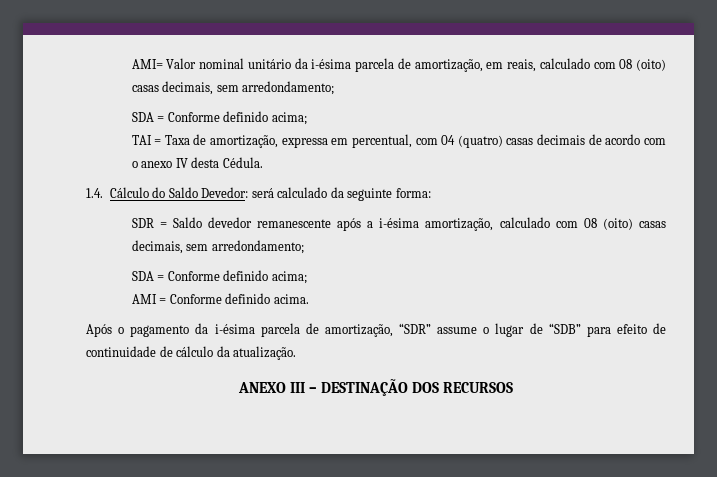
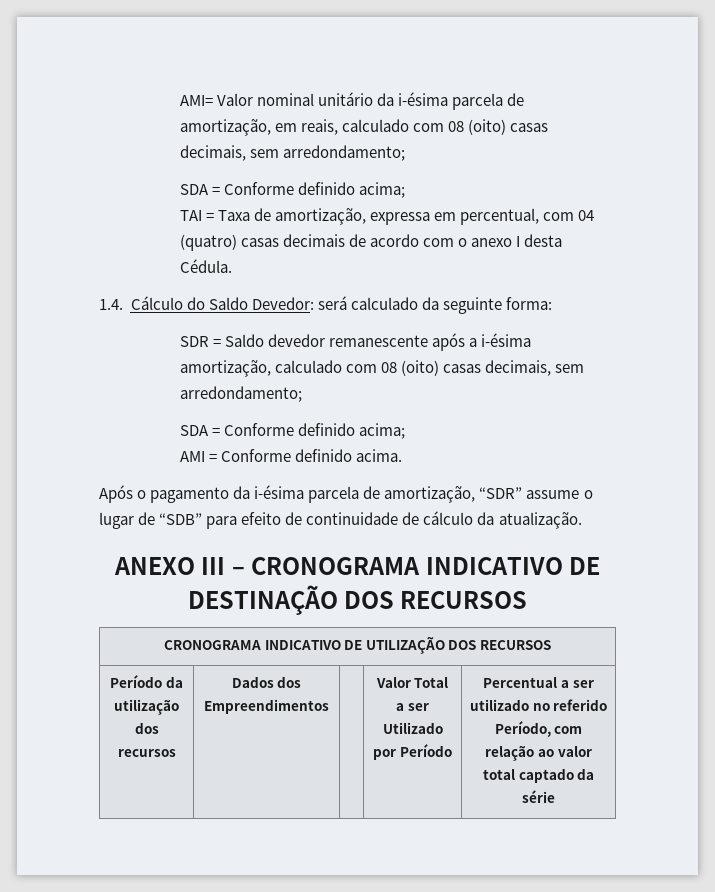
- TAI = Taxa de amortização, expressa em percentual, com 04 (quatro) casas decimais de acordo com o anexo IV desta Cédula.
+ TAI = Taxa de amortização, expressa em percentual, com 04 (quatro) casas decimais de acordo com o anexo I desta Cédula.
- ANEXO III – DESTINAÇÃO DOS RECURSOS
+ ANEXO III – CRONOGRAMA INDICATIVO DE DESTINAÇÃO DOS RECURSOS
+ CRONOGRAMA INDICATIVO DE UTILIZAÇÃO DOS RECURSOS
+ Período da utilização dos recursos | Dados dos Empreendimentos | | Valor Total a ser Utilizado por Período | Percentual a ser utilizado no referido Período, com relação ao valor total captado da série

